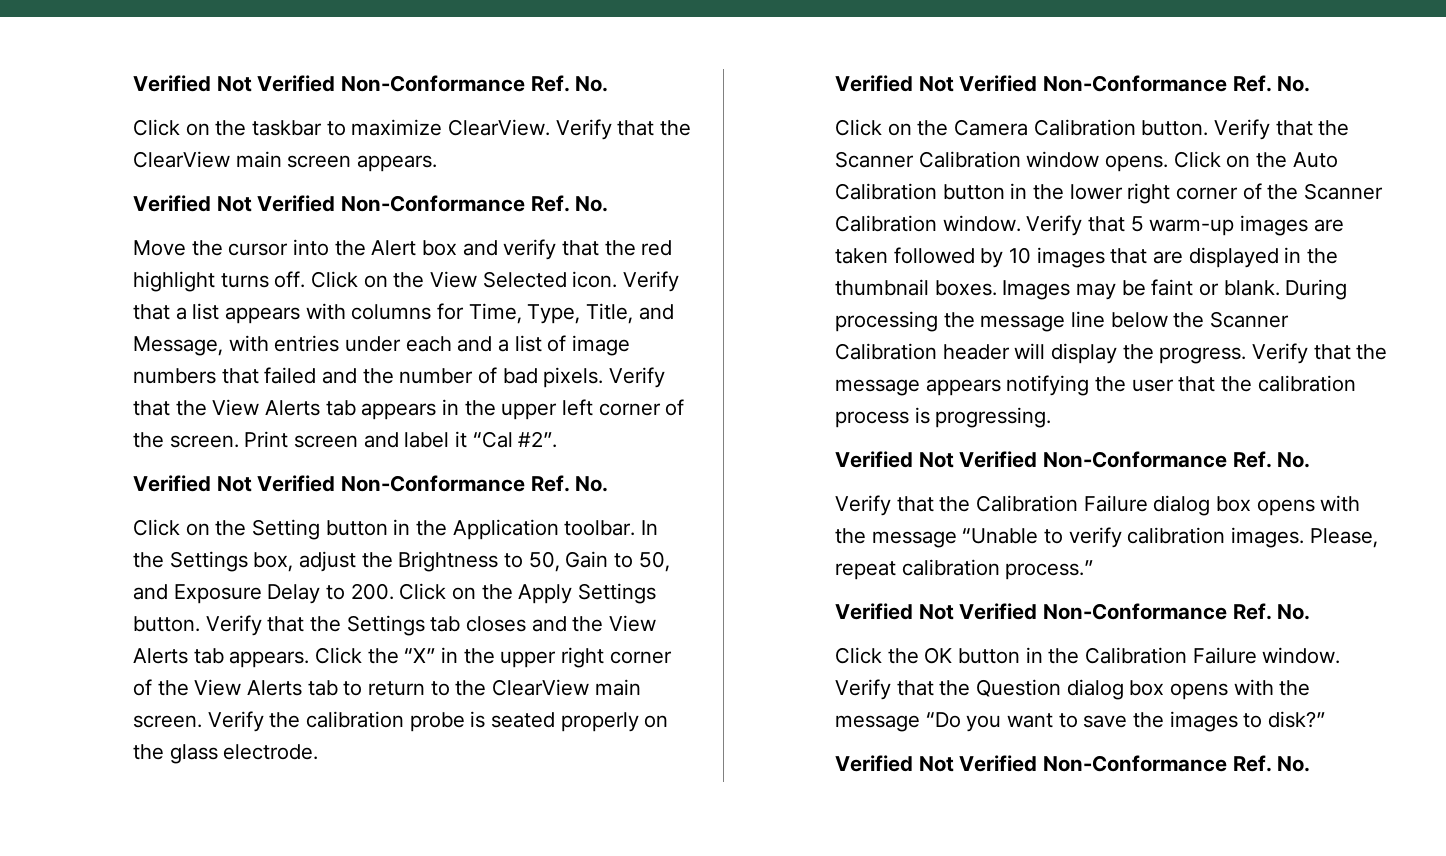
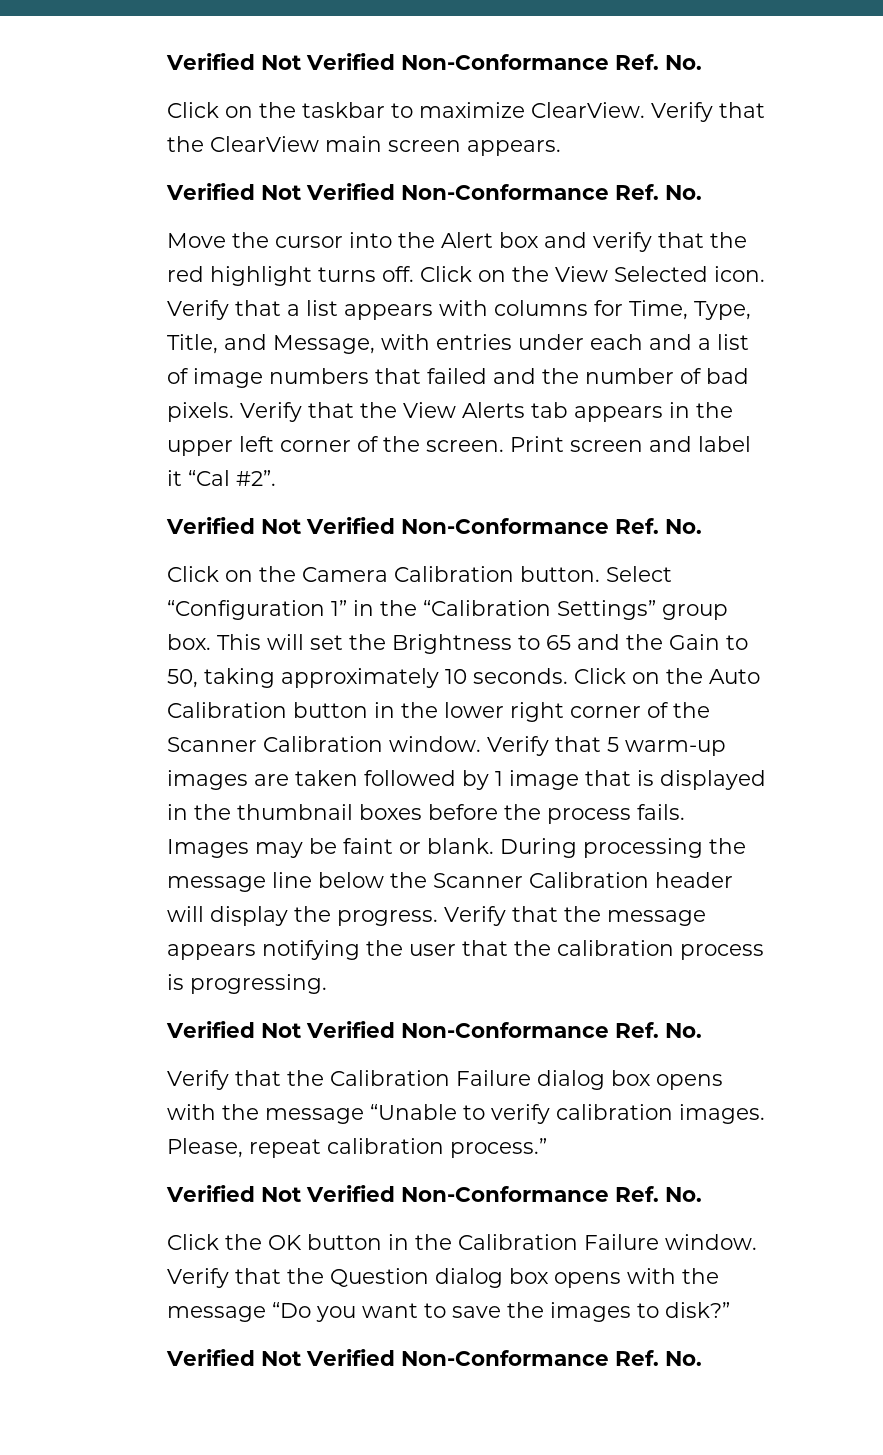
- Click on the Setting button in the Application toolbar. In the Settings box, adjust the Brightness to 50, Gain to 50, and Exposure Delay to 200. Click on the Apply Settings button. Verify that the Settings tab closes and the View Alerts tab appears. Click the “X” in the upper right corner of the View Alerts tab to return to the ClearView main screen. Verify the calibration probe is seated properly on the glass electrode.
- Verified Not Verified Non-Conformance Ref. No.
- Click on the Camera Calibration button. Verify that the Scanner Calibration window opens.
+ Click on the Camera Calibration button. Select “Configuration 1” in the “Calibration Settings” group box. This will set the Brightness to 65 and the Gain to 50, taking approximately 10 seconds.
- Verify that 5 warm-up images are taken followed by 10 images that are displayed in the thumbnail boxes.
+ Verify that 5 warm-up images are taken followed by 1 image that is displayed in the thumbnail boxes before the process fails.

